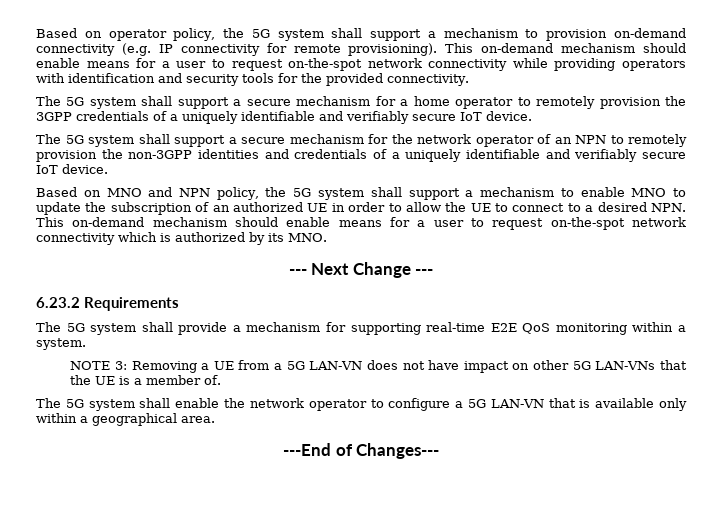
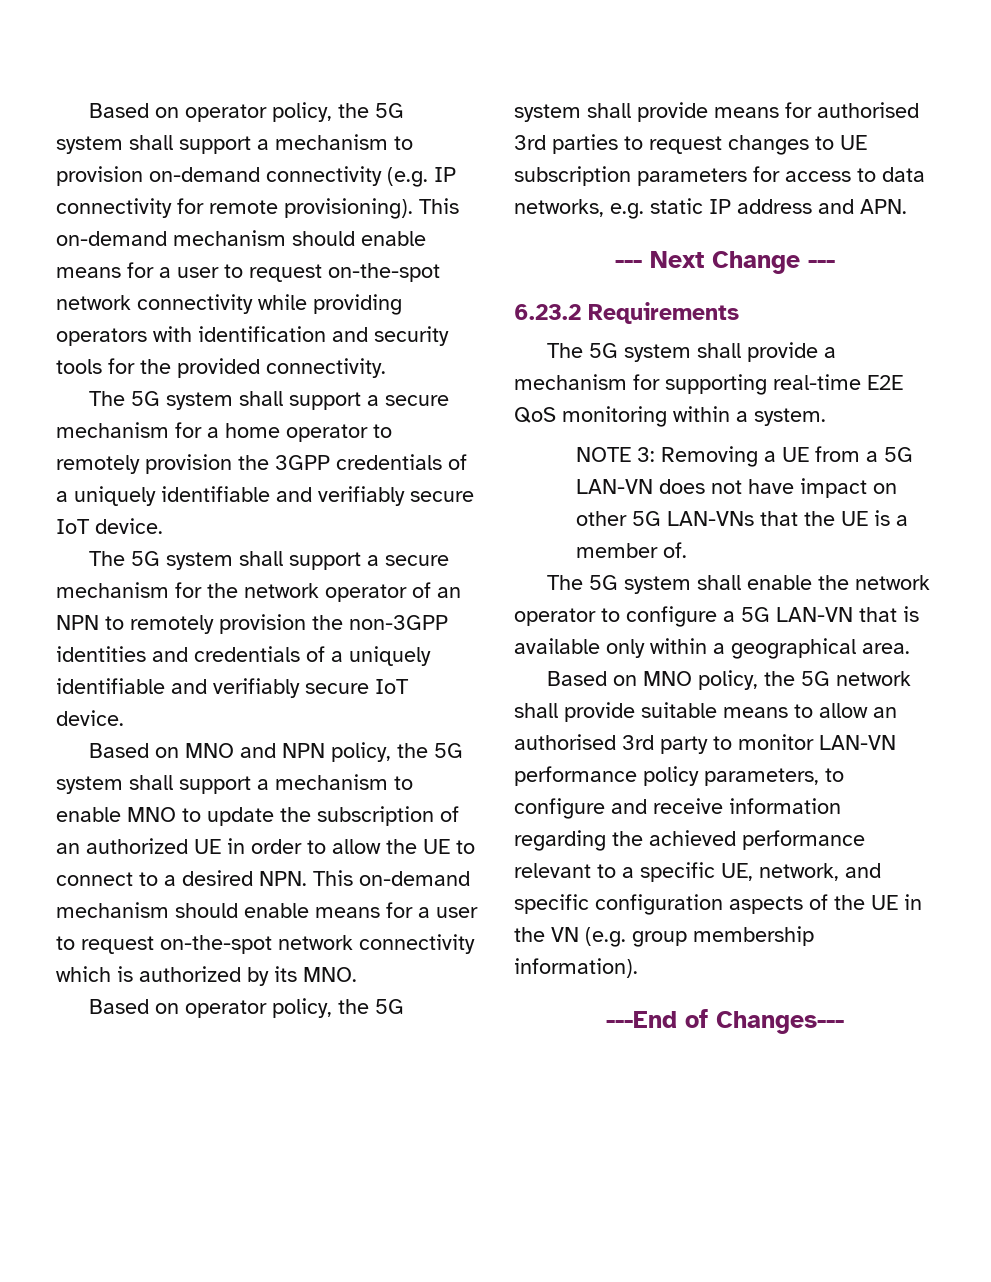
+ Based on operator policy, the 5G system shall provide means for authorised 3rd parties to request changes to UE subscription parameters for access to data networks, e.g. static IP address and APN.
+ Based on MNO policy, the 5G network shall provide suitable means to allow an authorised 3rd party to monitor LAN-VN performance policy parameters, to configure and receive information regarding the achieved performance relevant to a specific UE, network, and specific configuration aspects of the UE in the VN (e.g. group membership information).

